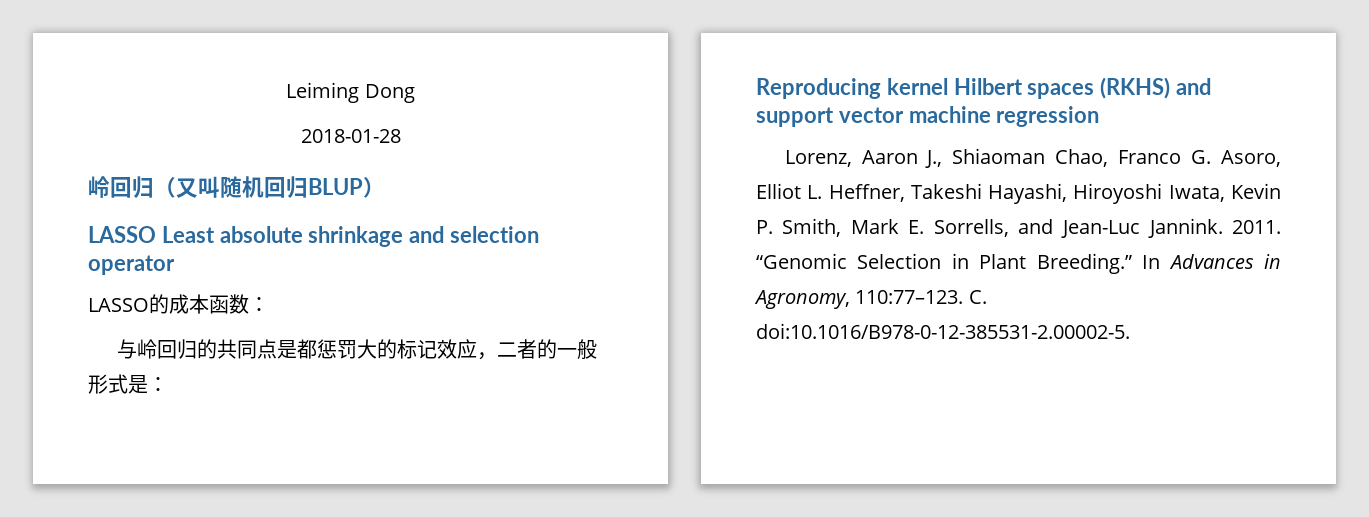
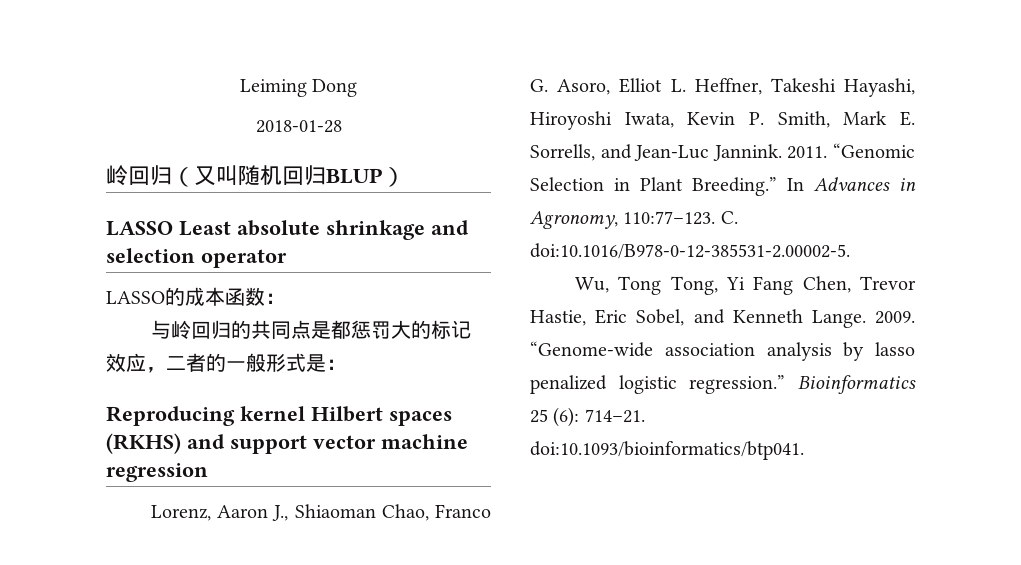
+ Wu, Tong Tong, Yi Fang Chen, Trevor Hastie, Eric Sobel, and Kenneth Lange. 2009. “Genome-wide association analysis by lasso penalized logistic regression.” Bioinformatics 25 (6): 714–21. doi:10.1093/bioinformatics/btp041.

